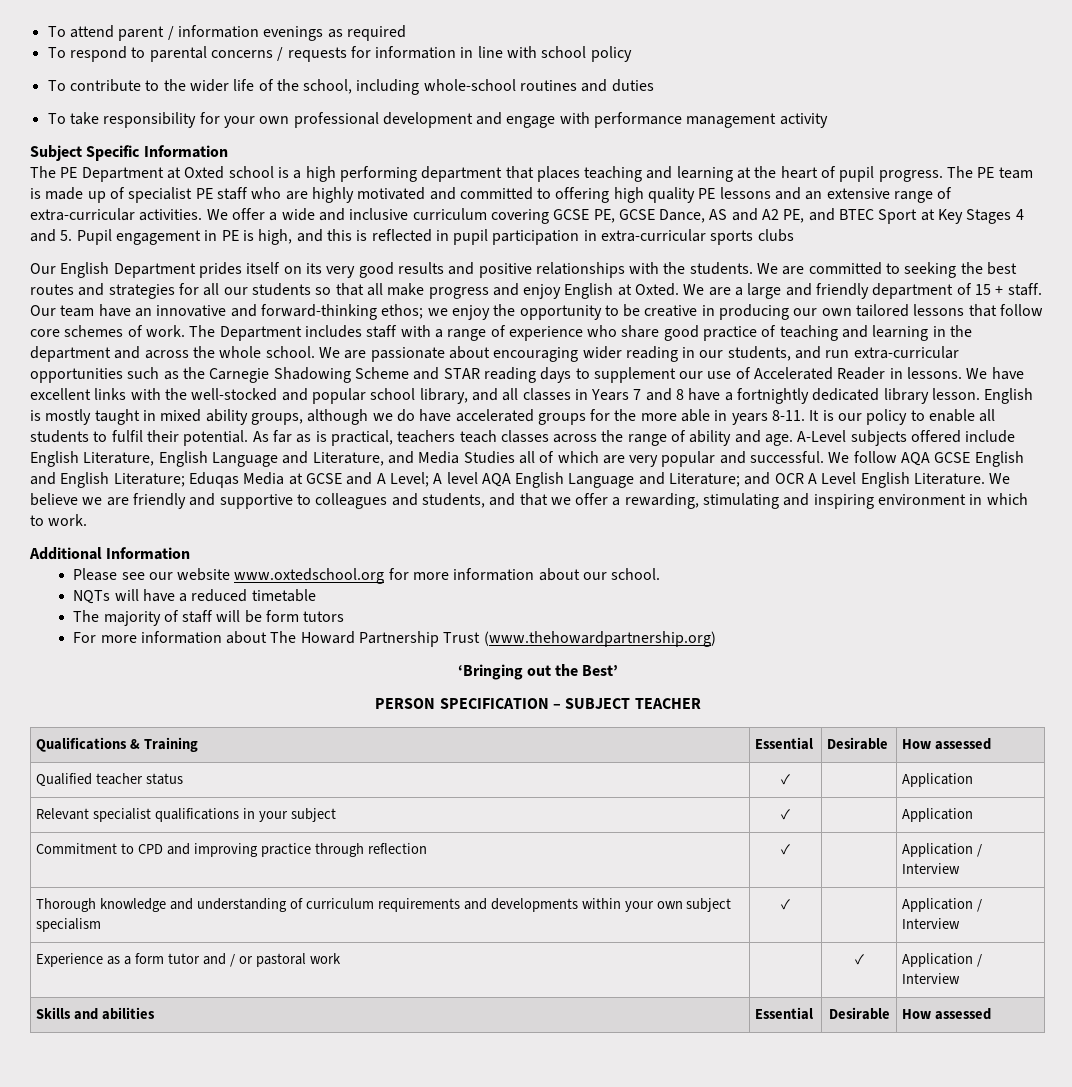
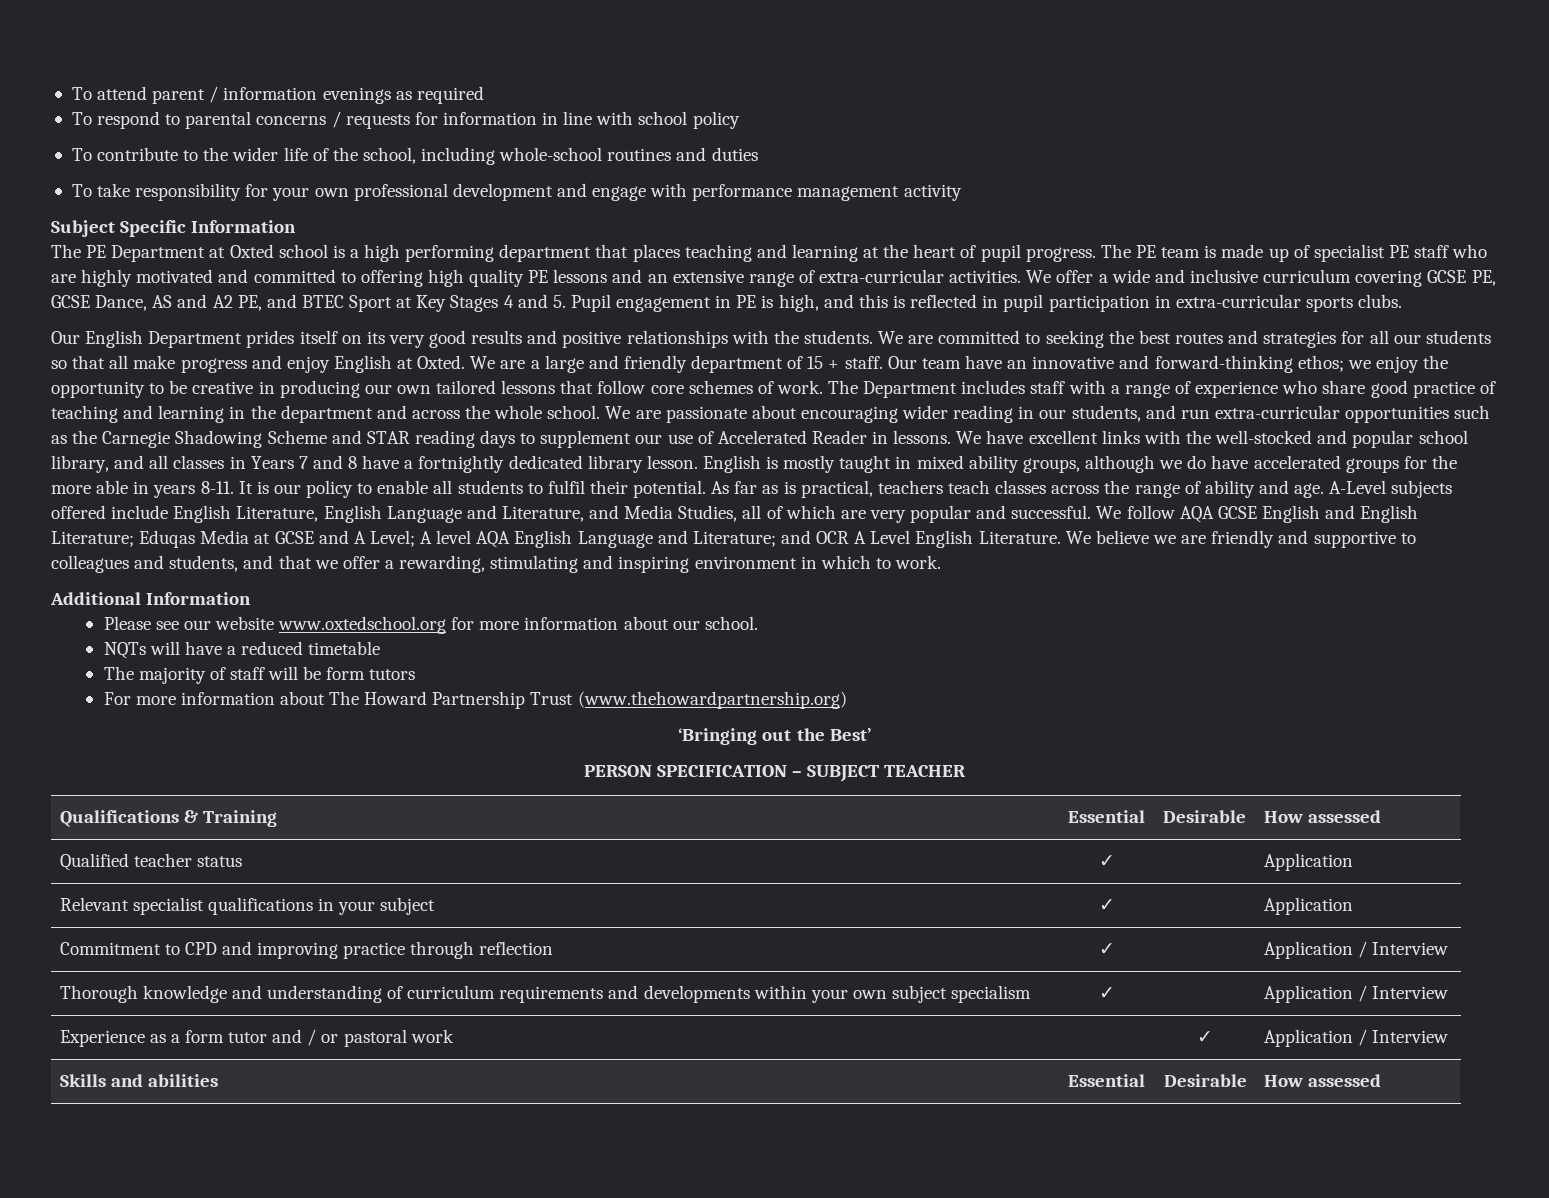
- We offer a wide and inclusive curriculum covering GCSE PE, GCSE Dance, AS and A2 PE, and BTEC Sport at Key Stages 4 and 5. Pupil engagement in PE is high, and this is reflected in pupil participation in extra-curricular sports clubs
+ We offer a wide and inclusive curriculum covering GCSE PE, GCSE Dance, AS and A2 PE, and BTEC Sport at Key Stages 4 and 5. Pupil engagement in PE is high, and this is reflected in pupil participation in extra-curricular sports clubs.
- A-Level subjects offered include English Literature, English Language and Literature, and Media Studies all of which are very popular and successful.
+ A-Level subjects offered include English Literature, English Language and Literature, and Media Studies, all of which are very popular and successful.

